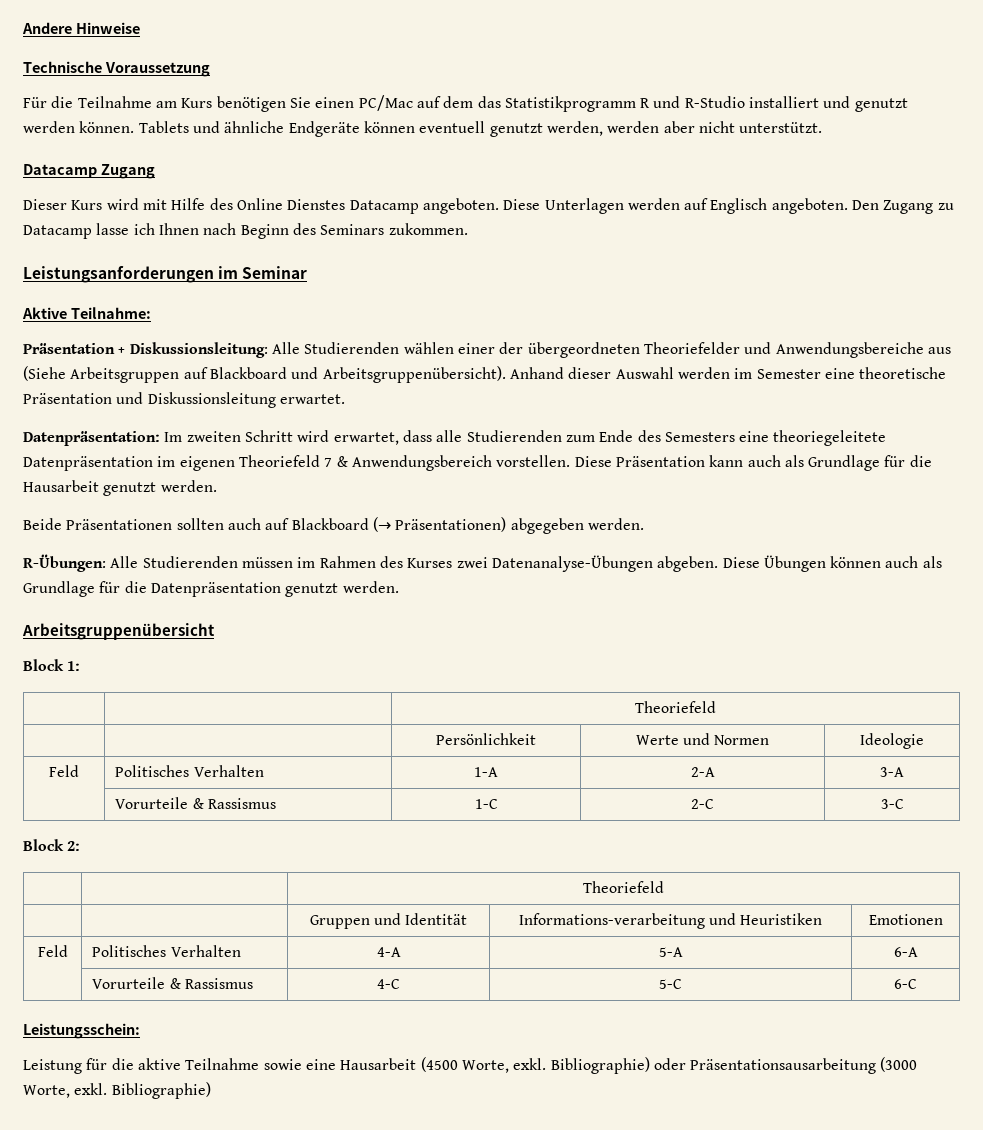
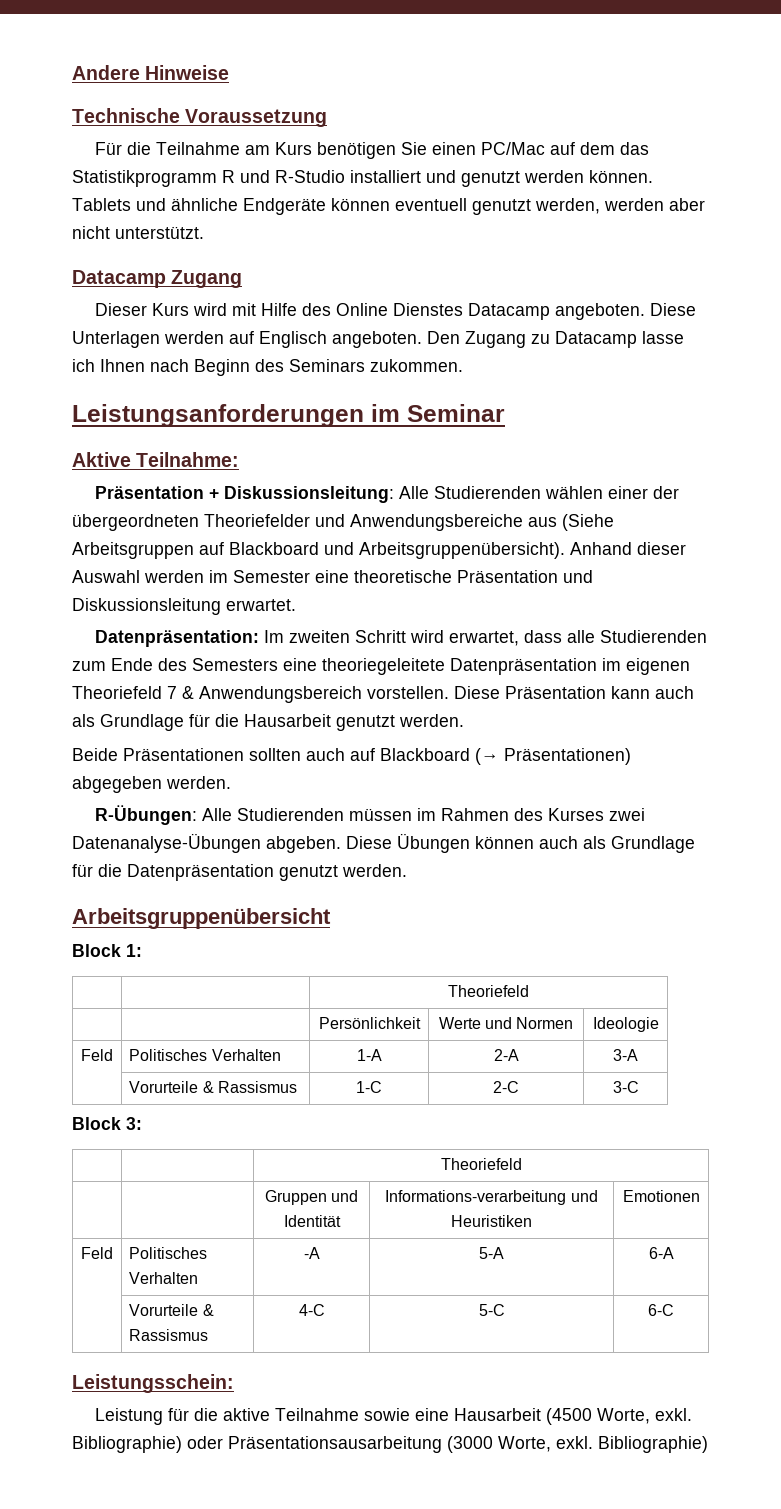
- Block 2:
+ Block 3:
- Feld | Politisches Verhalten | 4-A | 5-A | 6-A
+ Feld | Politisches Verhalten | -A | 5-A | 6-A

